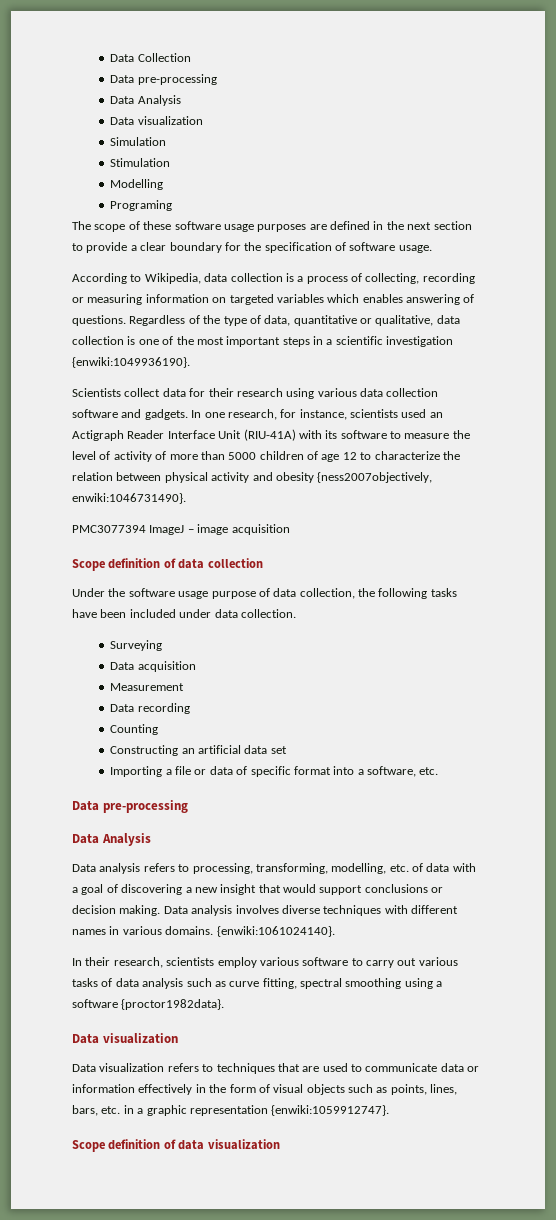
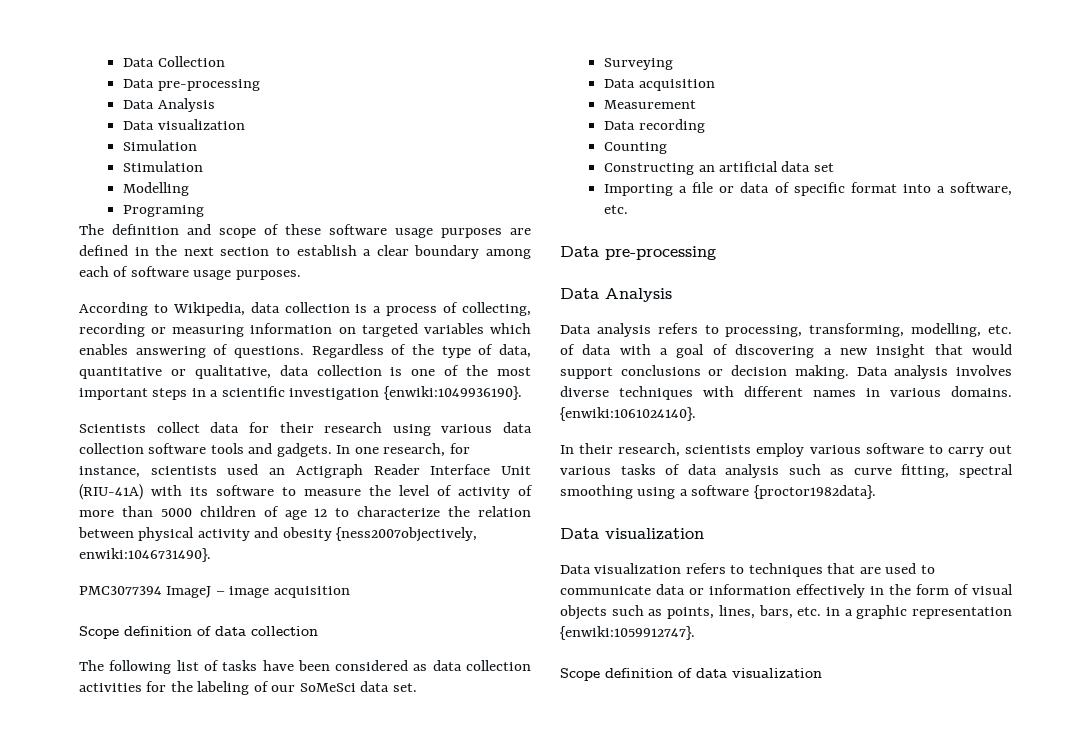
- The scope of these software usage purposes are defined in the next section to provide a clear boundary for the specification of software usage.
+ The definition and scope of these software usage purposes are defined in the next section to establish a clear boundary among each of software usage purposes.
- Scientists collect data for their research using various data collection software and gadgets.
+ Scientists collect data for their research using various data collection software tools and gadgets.
- Under the software usage purpose of data collection, the following tasks have been included under data collection.
+ The following list of tasks have been considered as data collection activities for the labeling of our SoMeSci data set.

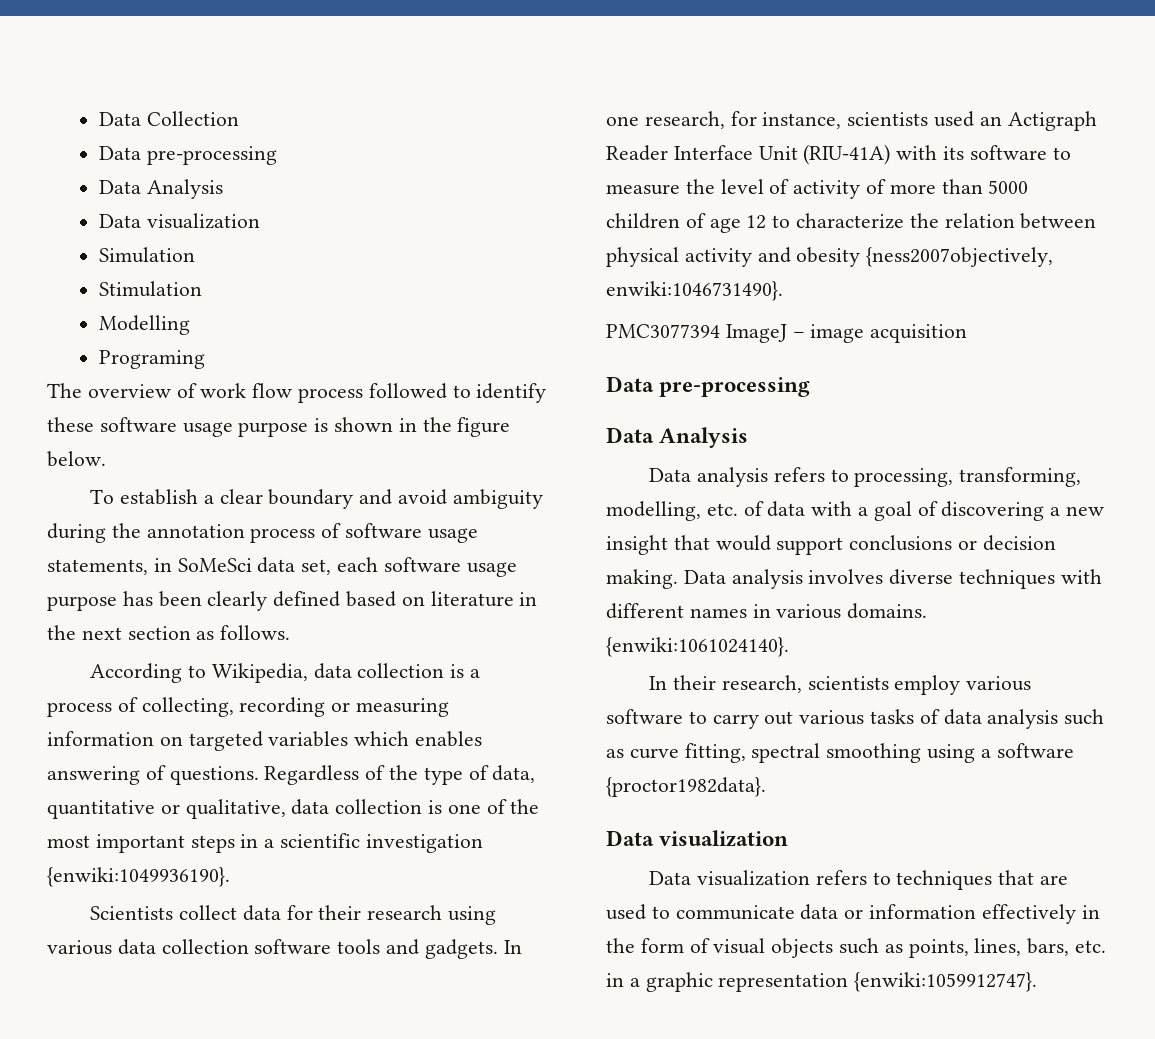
- The definition and scope of these software usage purposes are defined in the next section to establish a clear boundary among each of software usage purposes.
+ The overview of work flow process followed to identify these software usage purpose is shown in the figure below.
+ To establish a clear boundary and avoid ambiguity during the annotation process of software usage statements, in SoMeSci data set, each software usage purpose has been clearly defined based on literature in the next section as follows.
- Scope definition of data collection
- The following list of tasks have been considered as data collection activities for the labeling of our SoMeSci data set.
- Surveying
- Data acquisition
- Measurement
- Data recording
- Counting
- Constructing an artificial data set
- Importing a file or data of specific format into a software, etc.
- Scope definition of data visualization

